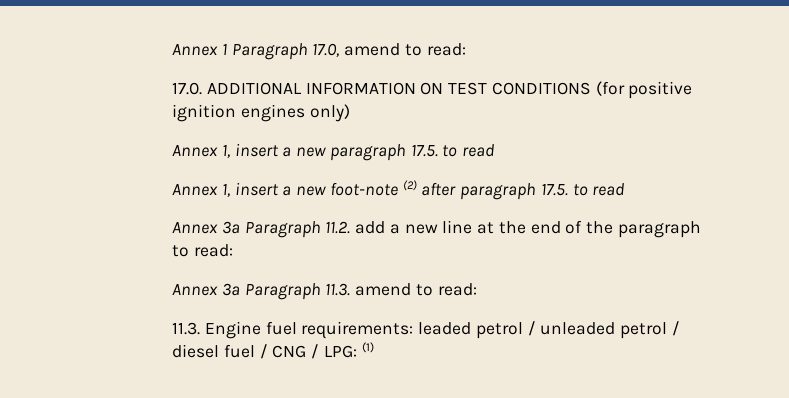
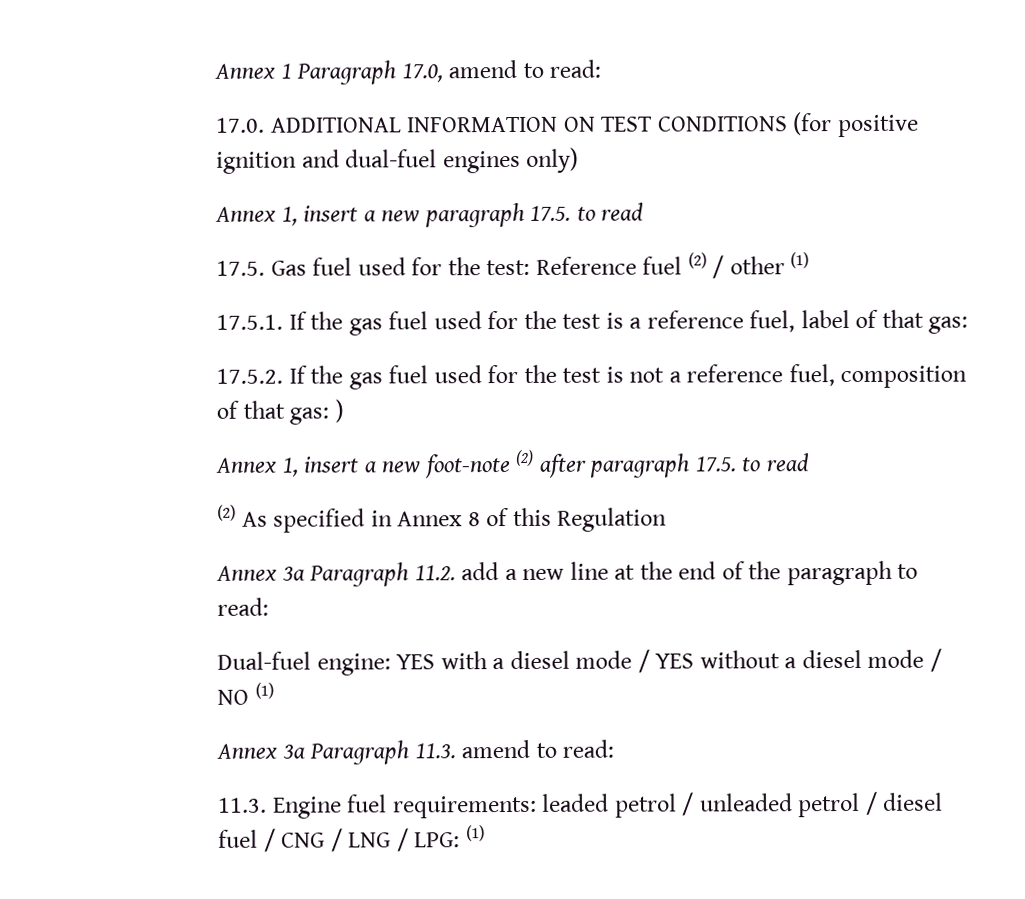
- 17.0. ADDITIONAL INFORMATION ON TEST CONDITIONS (for positive ignition engines only)
+ 17.0. ADDITIONAL INFORMATION ON TEST CONDITIONS (for positive ignition and dual-fuel engines only)
+ 17.5. Gas fuel used for the test: Reference fuel (2) / other (1)
+ 17.5.1. If the gas fuel used for the test is a reference fuel, label of that gas:
+ 17.5.2. If the gas fuel used for the test is not a reference fuel, composition of that gas: )
+ (2) As specified in Annex 8 of this Regulation
+ Dual-fuel engine: YES with a diesel mode / YES without a diesel mode / NO (1)
- 11.3. Engine fuel requirements: leaded petrol / unleaded petrol / diesel fuel / CNG / LPG: (1)
+ 11.3. Engine fuel requirements: leaded petrol / unleaded petrol / diesel fuel / CNG / LNG / LPG: (1)

